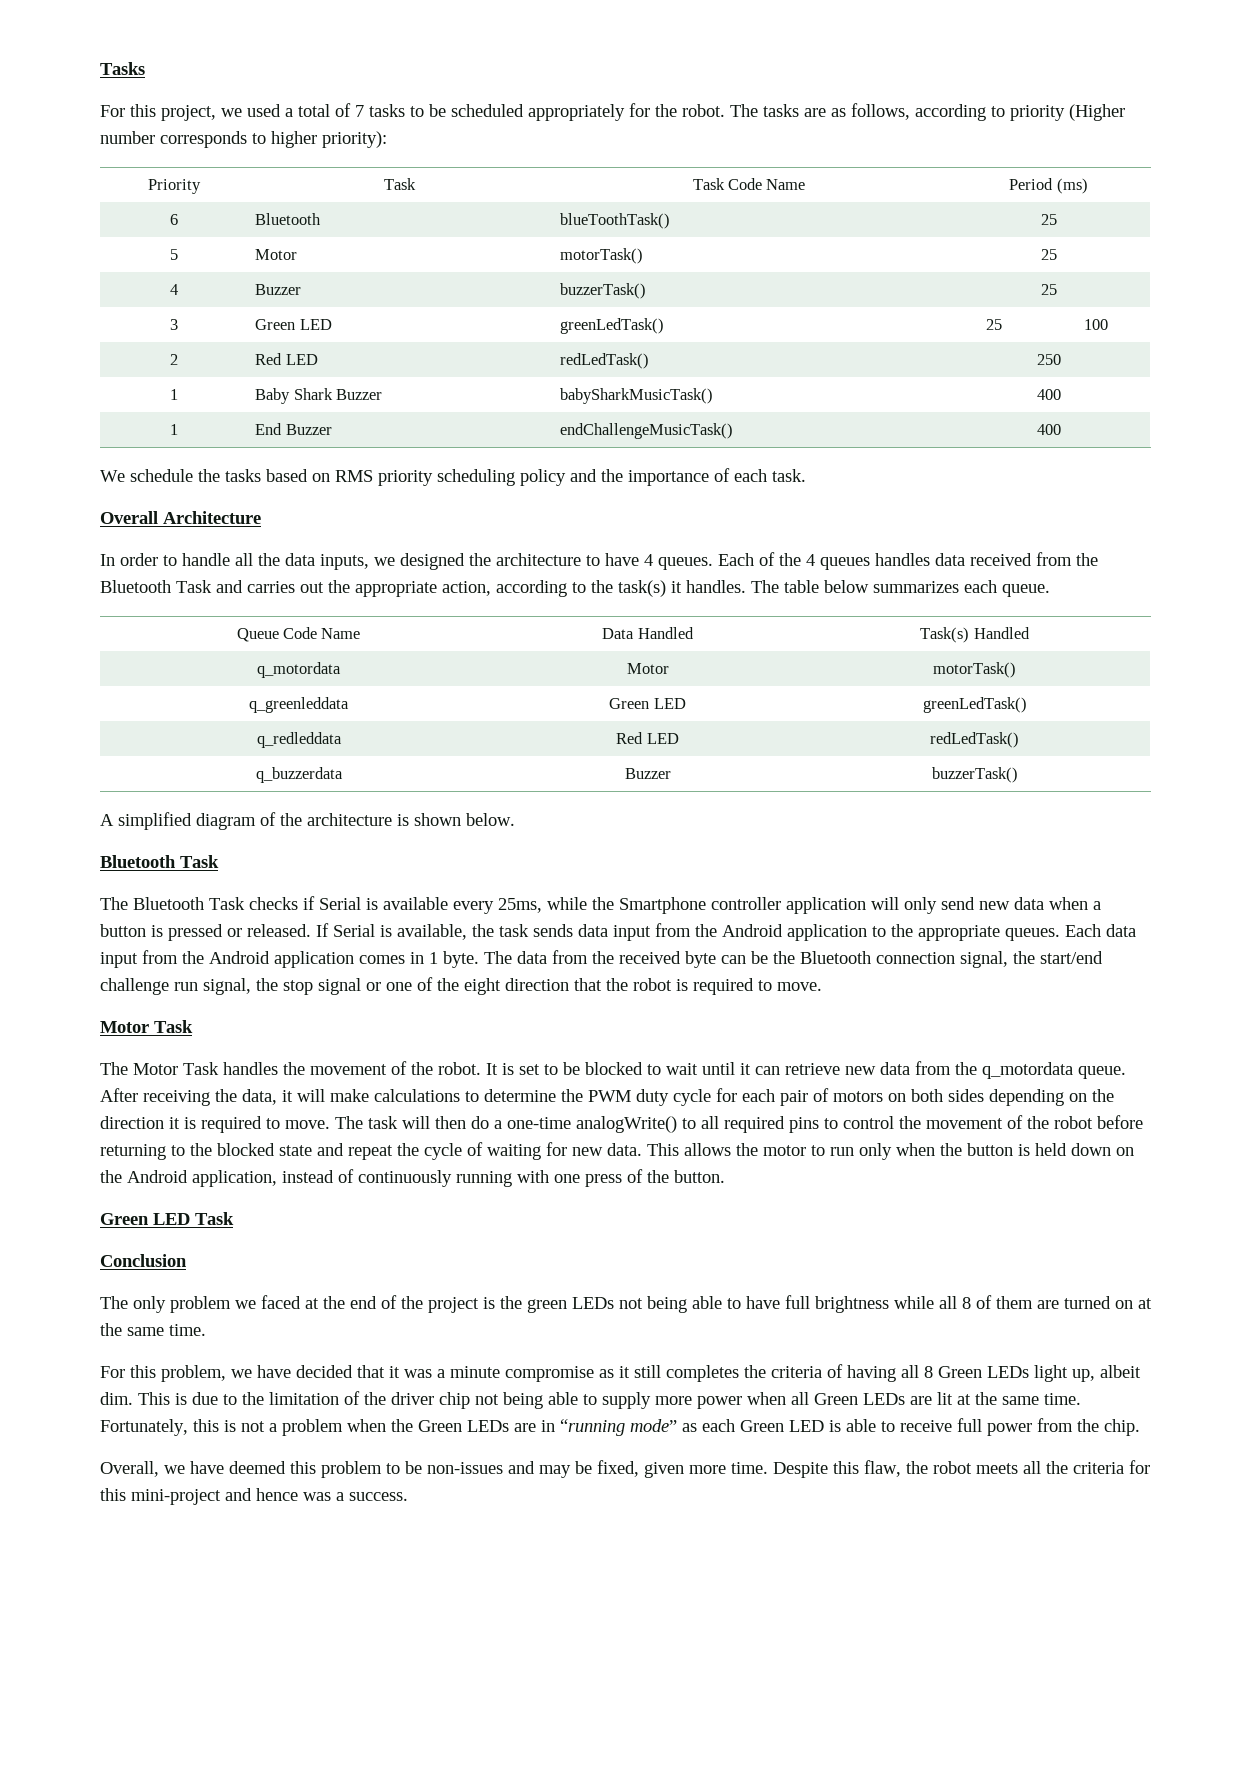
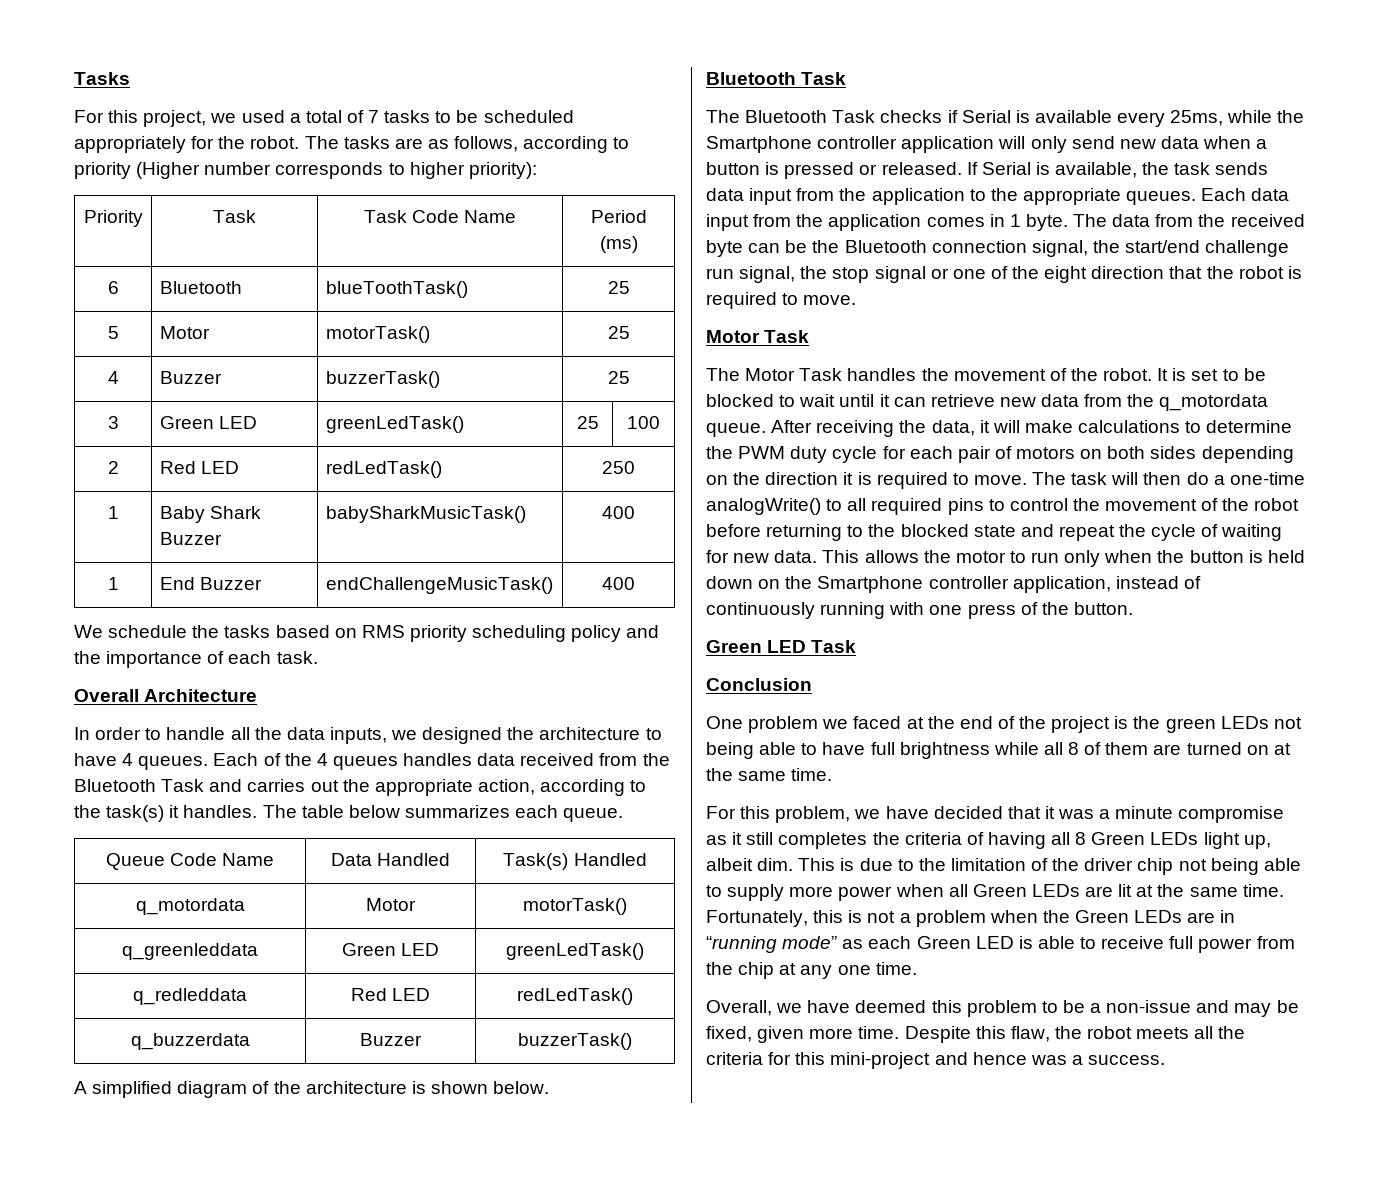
- If Serial is available, the task sends data input from the Android application to the appropriate queues.
+ If Serial is available, the task sends data input from the application to the appropriate queues.
- Each data input from the Android application comes in 1 byte.
+ Each data input from the application comes in 1 byte.
- This allows the motor to run only when the button is held down on the Android application, instead of continuously running with one press of the button.
+ This allows the motor to run only when the button is held down on the Smartphone controller application, instead of continuously running with one press of the button.
- The only problem we faced at the end of the project is the green LEDs not being able to have full brightness while all 8 of them are turned on at the same time.
+ One problem we faced at the end of the project is the green LEDs not being able to have full brightness while all 8 of them are turned on at the same time.
- Fortunately, this is not a problem when the Green LEDs are in “running mode” as each Green LED is able to receive full power from the chip.
+ Fortunately, this is not a problem when the Green LEDs are in “running mode” as each Green LED is able to receive full power from the chip at any one time.
- Overall, we have deemed this problem to be non-issues and may be fixed, given more time.
+ Overall, we have deemed this problem to be a non-issue and may be fixed, given more time.

